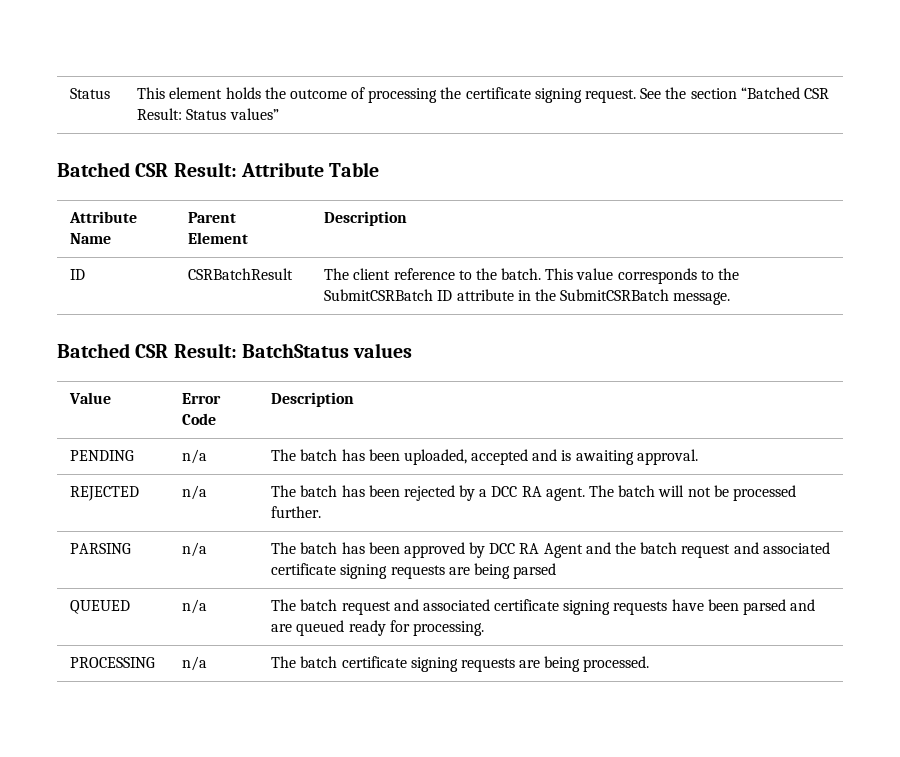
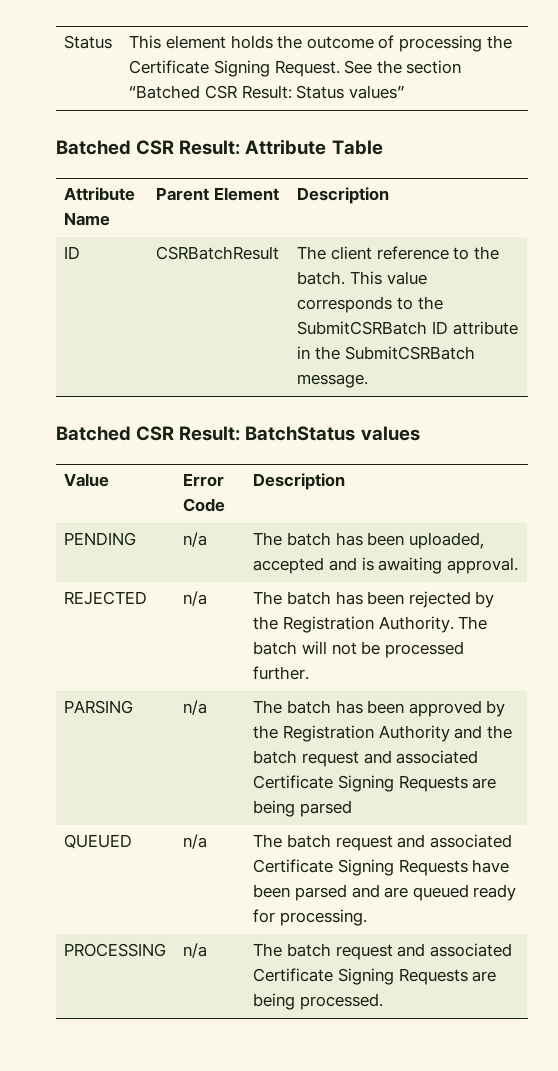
- Status | This element holds the outcome of processing the certificate signing request. See the section “Batched CSR Result: Status values”
+ Status | This element holds the outcome of processing the Certificate Signing Request. See the section “Batched CSR Result: Status values”
- REJECTED | n/a | The batch has been rejected by a DCC RA agent. The batch will not be processed further.
+ REJECTED | n/a | The batch has been rejected by the Registration Authority. The batch will not be processed further.
- PARSING | n/a | The batch has been approved by DCC RA Agent and the batch request and associated certificate signing requests are being parsed
+ PARSING | n/a | The batch has been approved by the Registration Authority and the batch request and associated Certificate Signing Requests are being parsed
- QUEUED | n/a | The batch request and associated certificate signing requests have been parsed and are queued ready for processing.
+ QUEUED | n/a | The batch request and associated Certificate Signing Requests have been parsed and are queued ready for processing.
- PROCESSING | n/a | The batch certificate signing requests are being processed.
+ PROCESSING | n/a | The batch request and associated Certificate Signing Requests are being processed.

